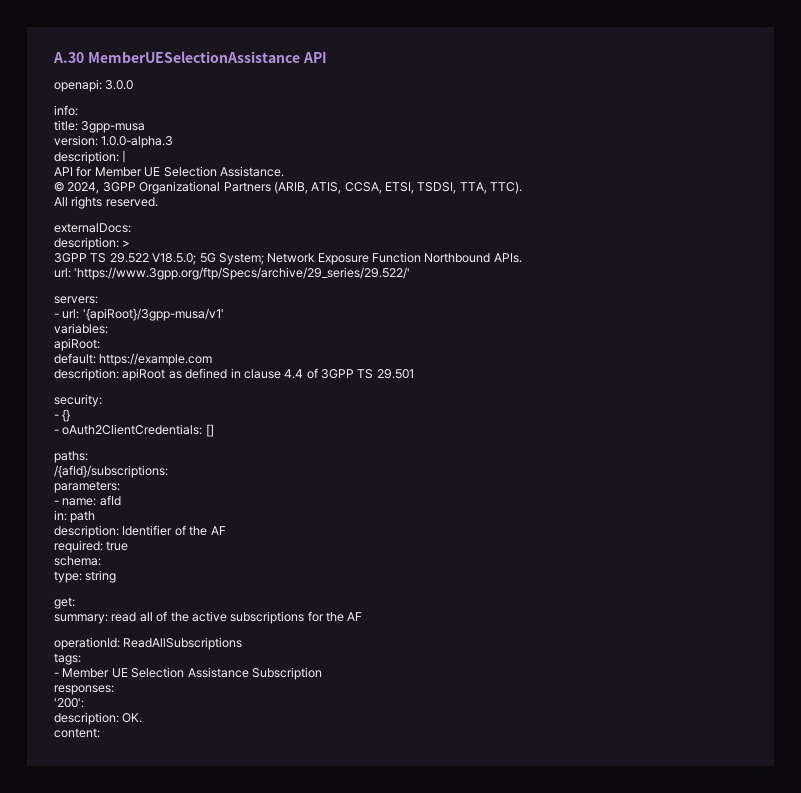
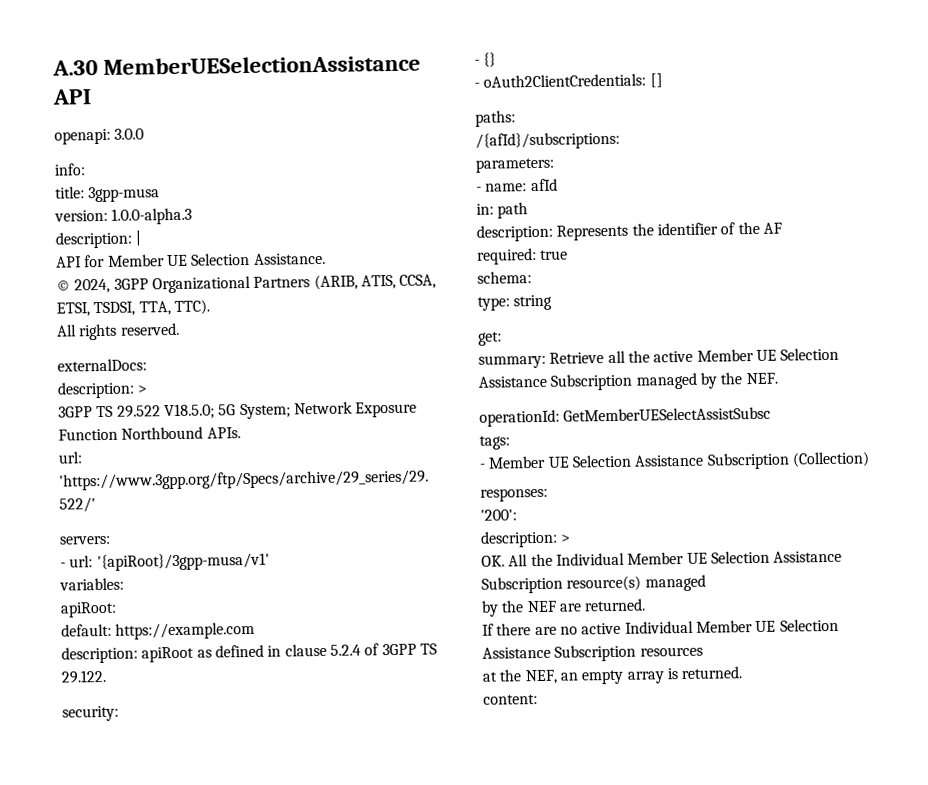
- description: apiRoot as defined in clause 4.4 of 3GPP TS 29.501
+ description: apiRoot as defined in clause 5.2.4 of 3GPP TS 29.122.
- description: Identifier of the AF
+ description: Represents the identifier of the AF
- summary: read all of the active subscriptions for the AF
+ summary: Retrieve all the active Member UE Selection Assistance Subscription managed by the NEF.
- operationId: ReadAllSubscriptions
+ operationId: GetMemberUESelectAssistSubsc
- - Member UE Selection Assistance Subscription
+ - Member UE Selection Assistance Subscription (Collection)
  '200':
- description: OK.
+ description: >
+ OK. All the Individual Member UE Selection Assistance Subscription resource(s) managed
+ by the NEF are returned.
+ If there are no active Individual Member UE Selection Assistance Subscription resources
+ at the NEF, an empty array is returned.

